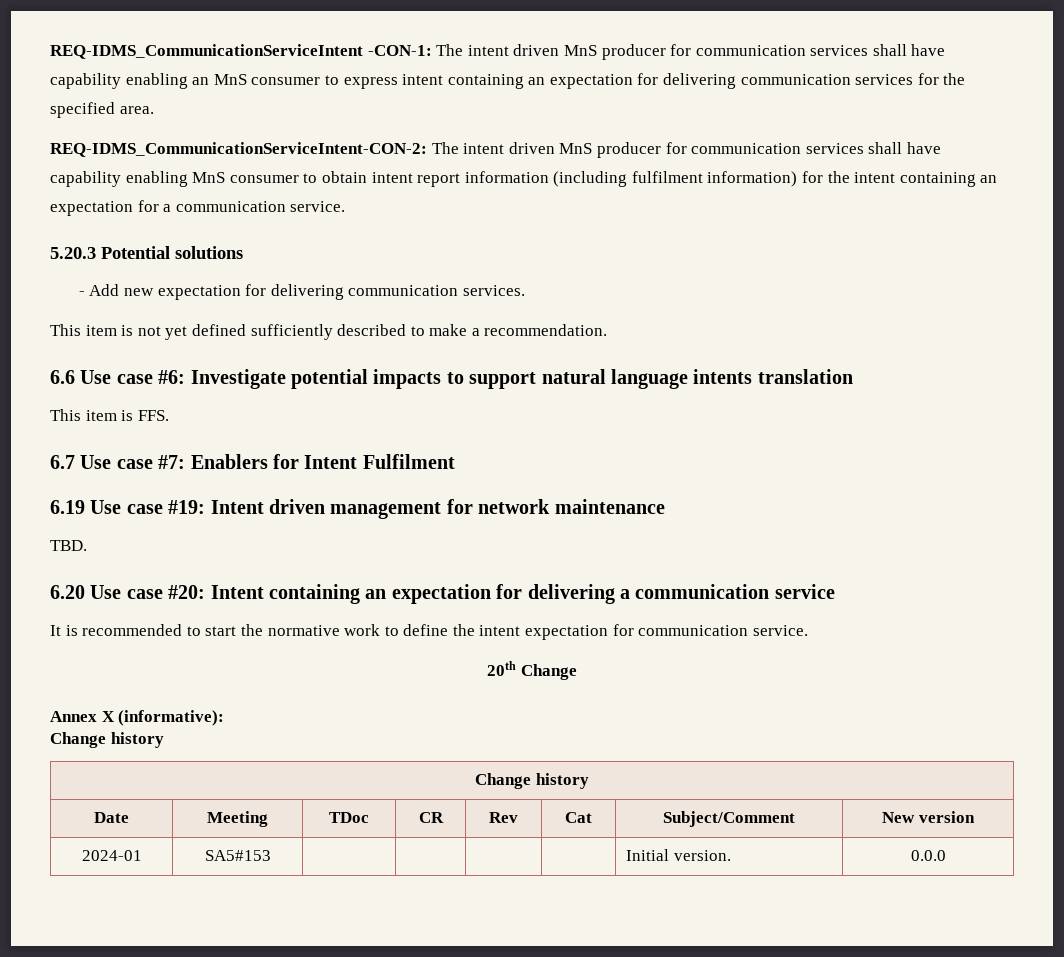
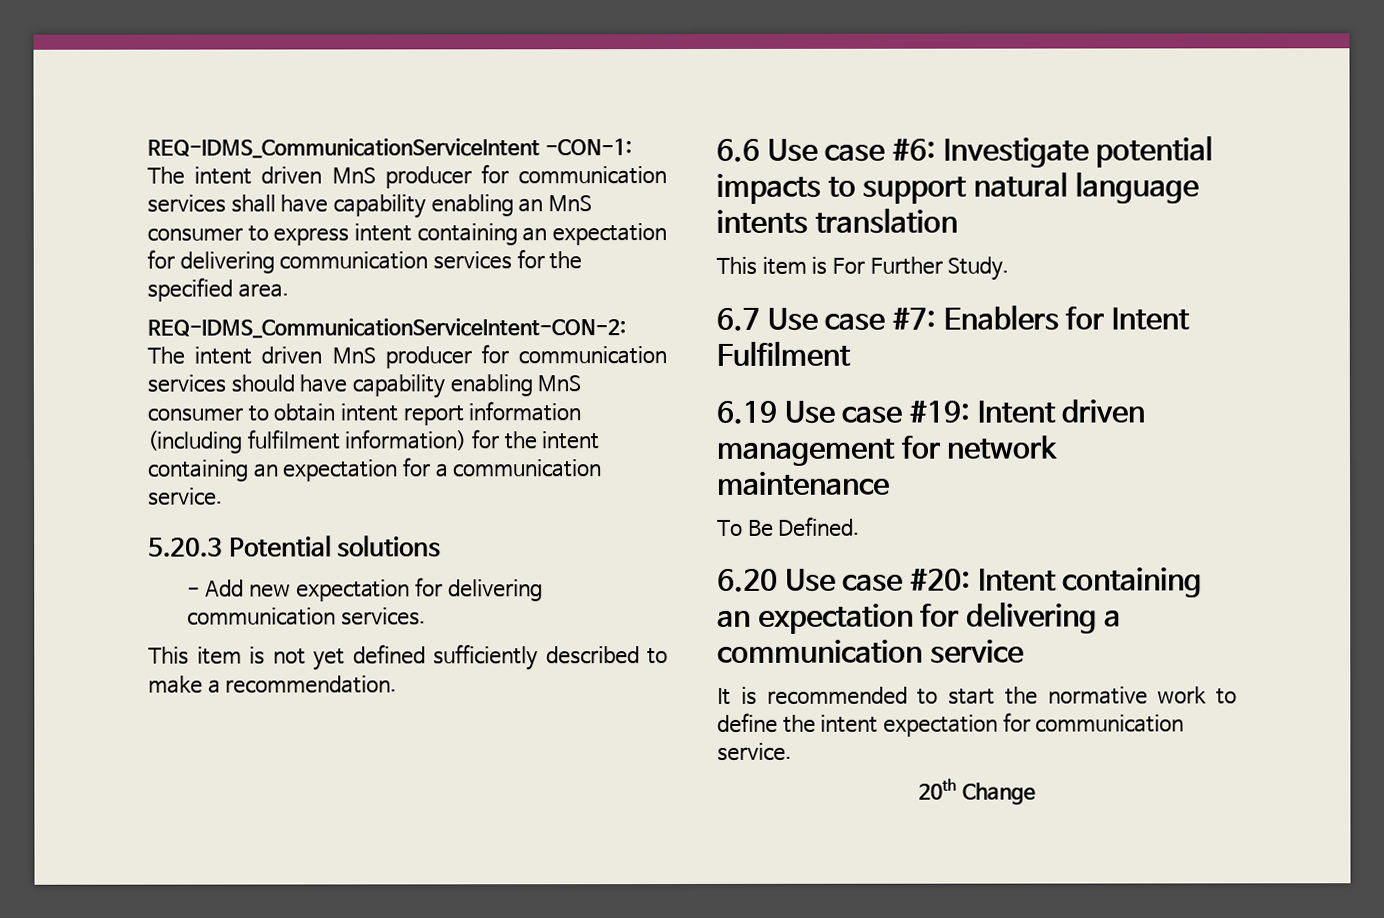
- REQ-IDMS_CommunicationServiceIntent-CON-2: The intent driven MnS producer for communication services shall have capability enabling MnS consumer to obtain intent report information (including fulfilment information) for the intent containing an expectation for a communication service.
+ REQ-IDMS_CommunicationServiceIntent-CON-2: The intent driven MnS producer for communication services should have capability enabling MnS consumer to obtain intent report information (including fulfilment information) for the intent containing an expectation for a communication service.
- This item is FFS.
+ This item is For Further Study.
- TBD.
+ To Be Defined.
- Annex X (informative):
- Change history
- Change history
- Date | Meeting | TDoc | CR | Rev | Cat | Subject/Comment | New version
- 2024-01 | SA5#153 | | | | | Initial version. | 0.0.0

